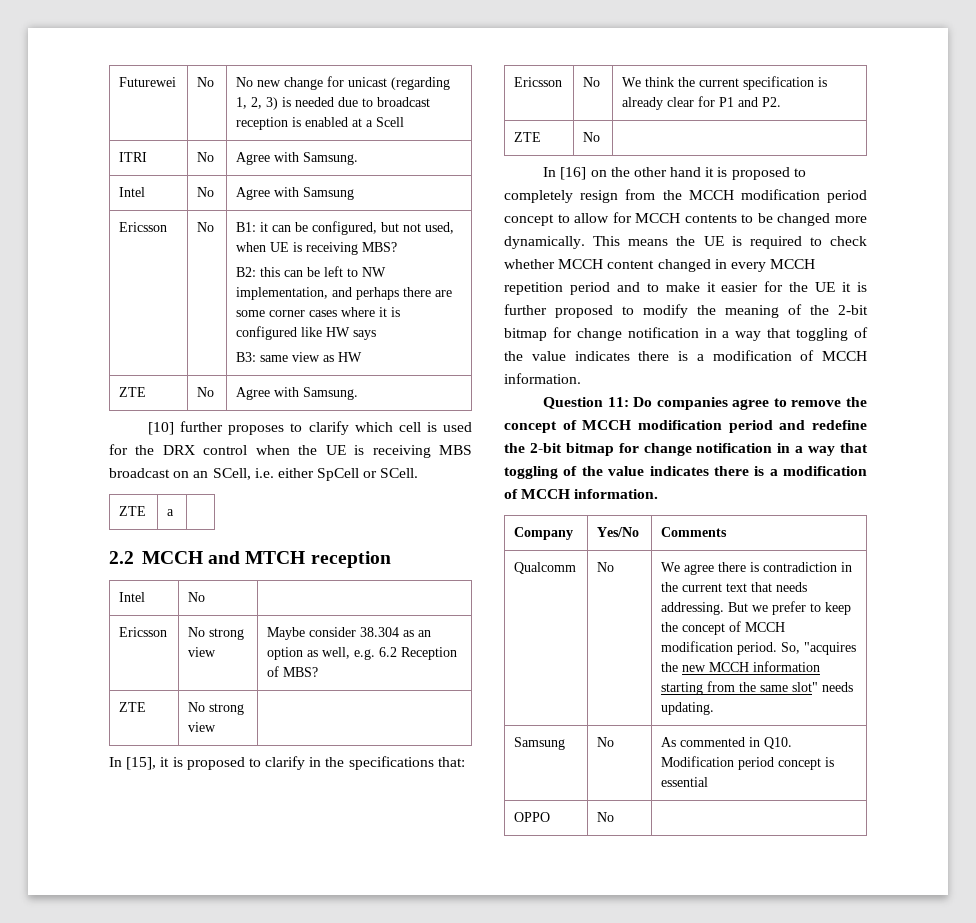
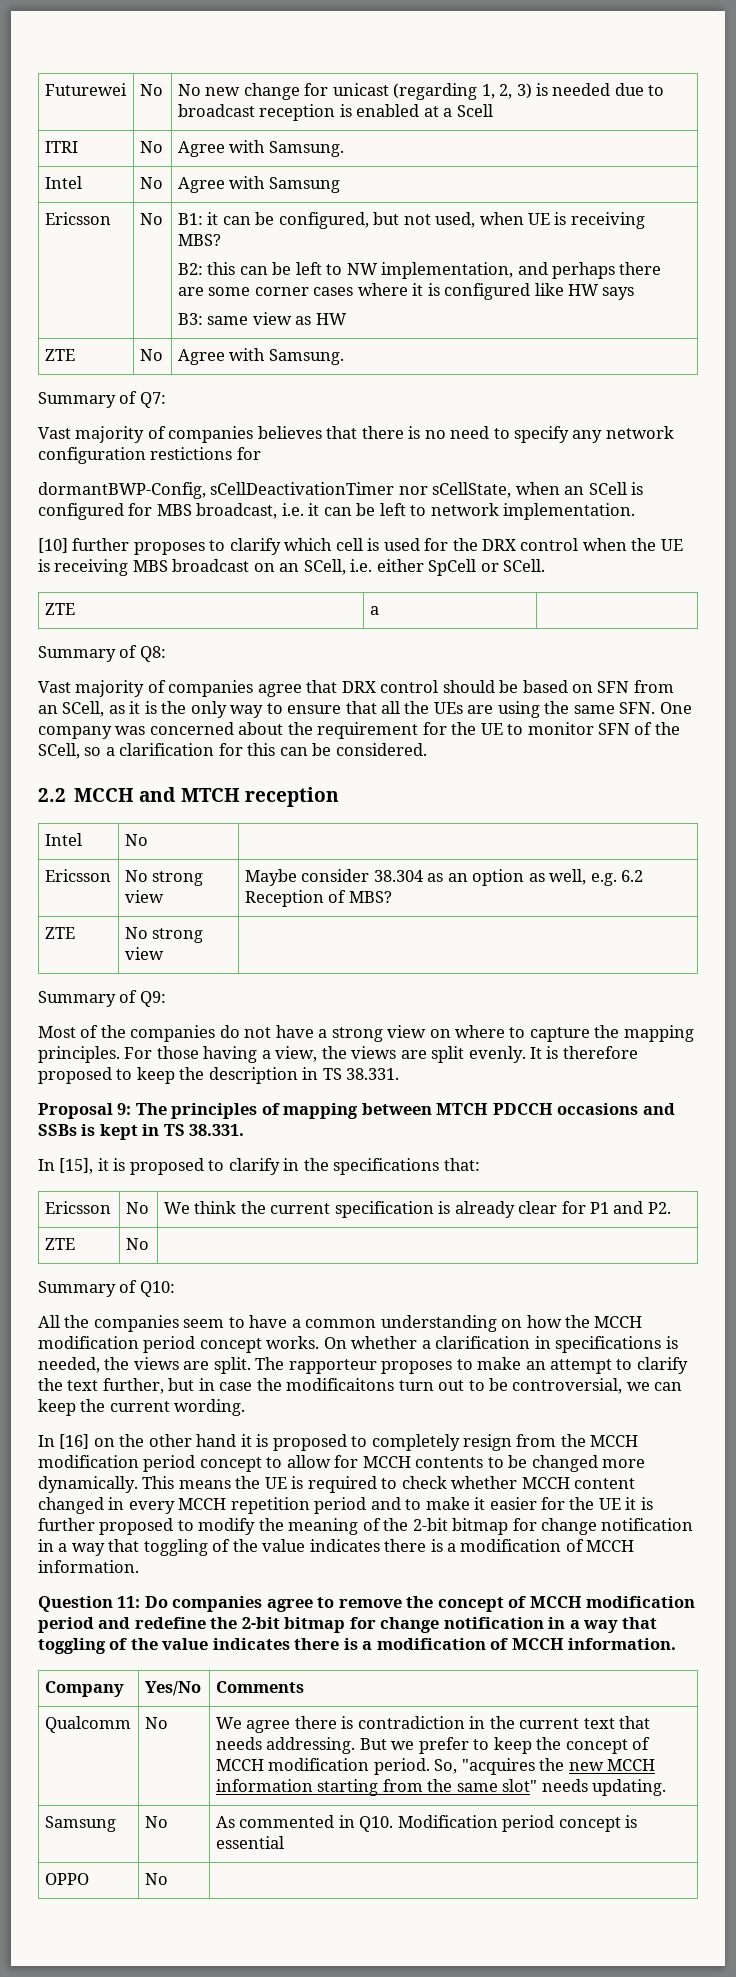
+ Summary of Q7:
+ Vast majority of companies believes that there is no need to specify any network configuration restictions for
+ dormantBWP-Config, sCellDeactivationTimer nor sCellState, when an SCell is configured for MBS broadcast, i.e. it can be left to network implementation.
+ Summary of Q8:
+ Vast majority of companies agree that DRX control should be based on SFN from an SCell, as it is the only way to ensure that all the UEs are using the same SFN. One company was concerned about the requirement for the UE to monitor SFN of the SCell, so a clarification for this can be considered.
+ Summary of Q9:
+ Most of the companies do not have a strong view on where to capture the mapping principles. For those having a view, the views are split evenly. It is therefore proposed to keep the description in TS 38.331.
+ Proposal 9: The principles of mapping between MTCH PDCCH occasions and SSBs is kept in TS 38.331.
+ Summary of Q10:
+ All the companies seem to have a common understanding on how the MCCH modification period concept works. On whether a clarification in specifications is needed, the views are split. The rapporteur proposes to make an attempt to clarify the text further, but in case the modificaitons turn out to be controversial, we can keep the current wording.

